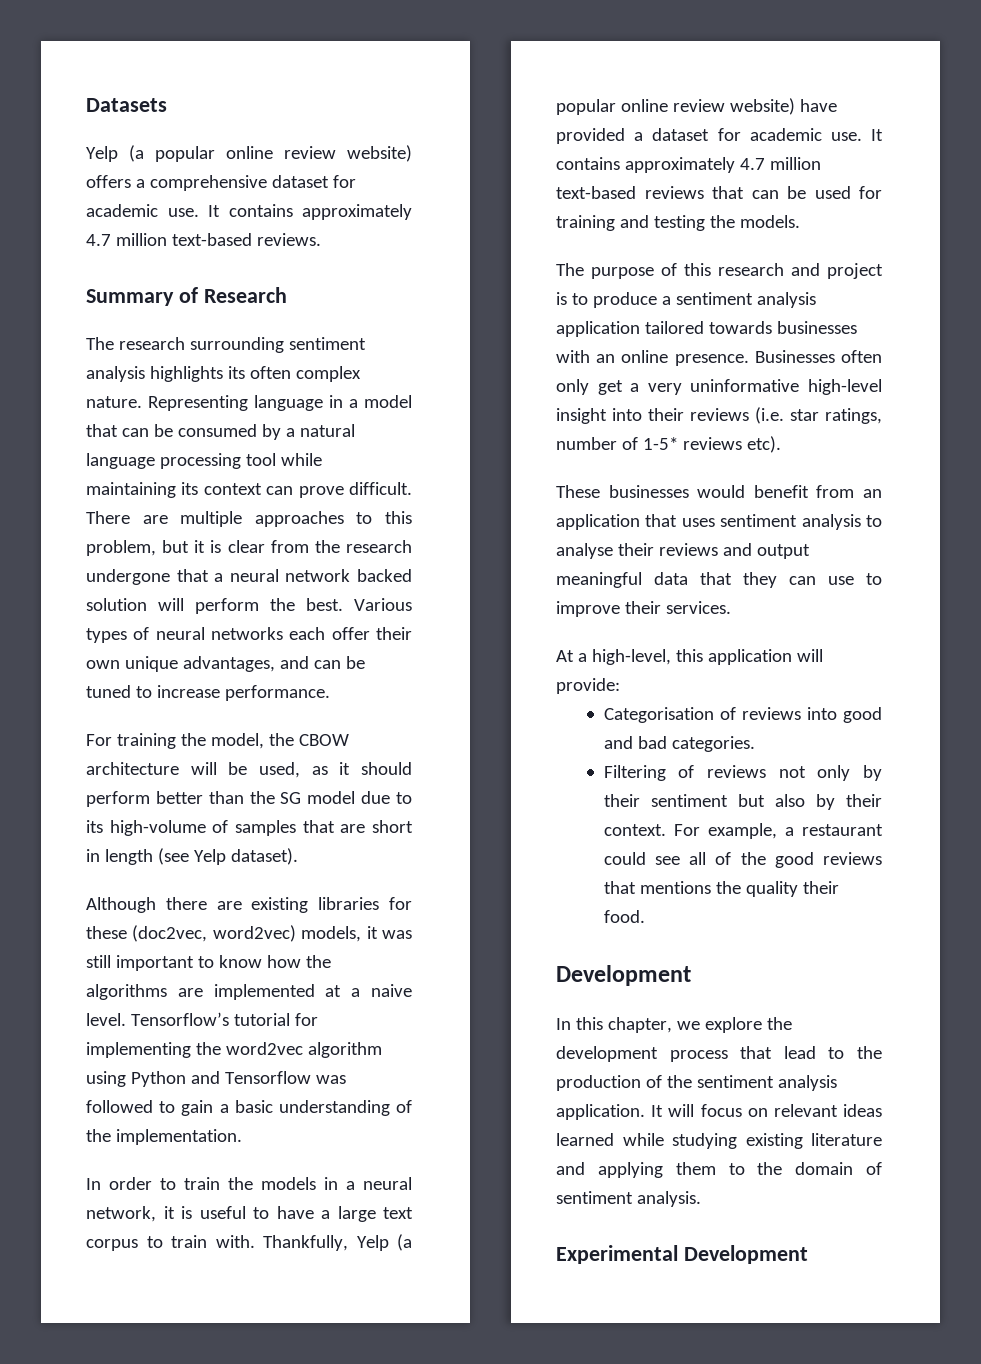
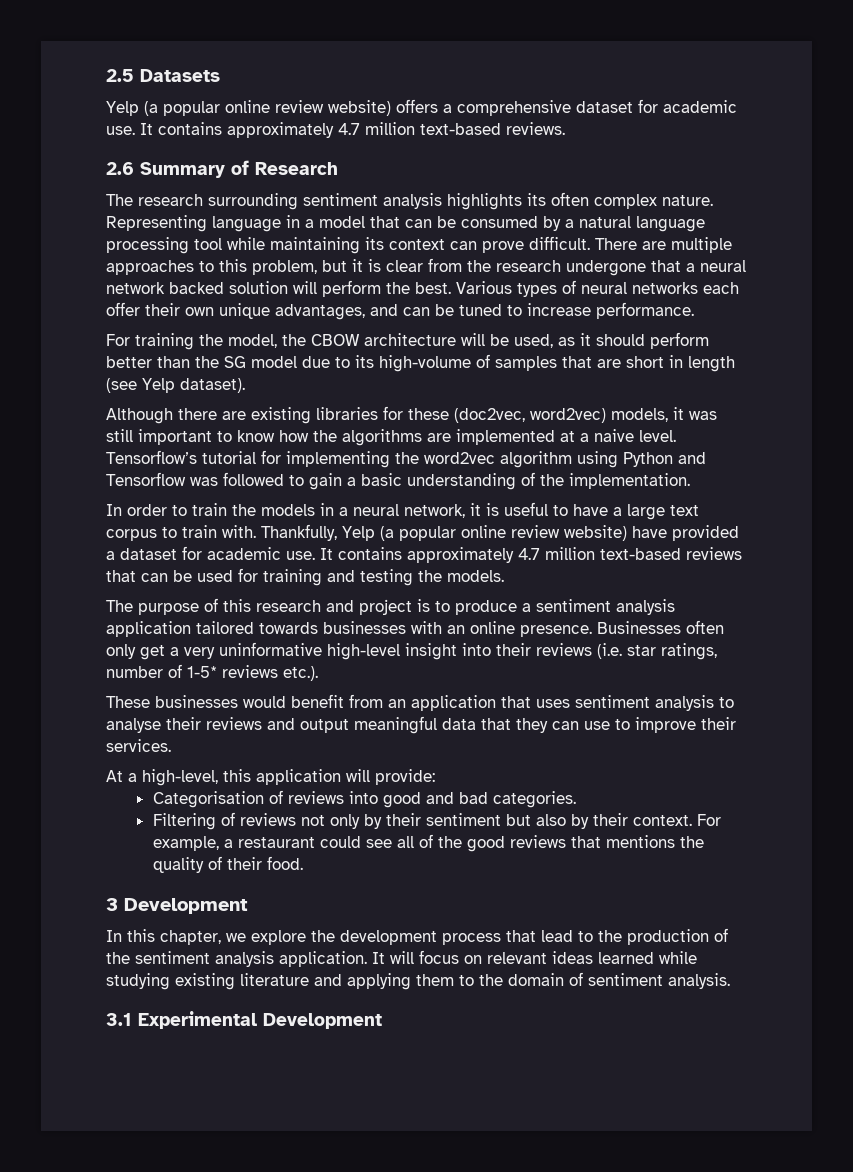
- Datasets
+ 2.5 Datasets
- Summary of Research
+ 2.6 Summary of Research
- Businesses often only get a very uninformative high-level insight into their reviews (i.e. star ratings, number of 1-5* reviews etc).
+ Businesses often only get a very uninformative high-level insight into their reviews (i.e. star ratings, number of 1-5* reviews etc.).
- For example, a restaurant could see all of the good reviews that mentions the quality their food.
- Development
+ For example, a restaurant could see all of the good reviews that mentions the quality of their food.
+ 3 Development
- Experimental Development
+ 3.1 Experimental Development

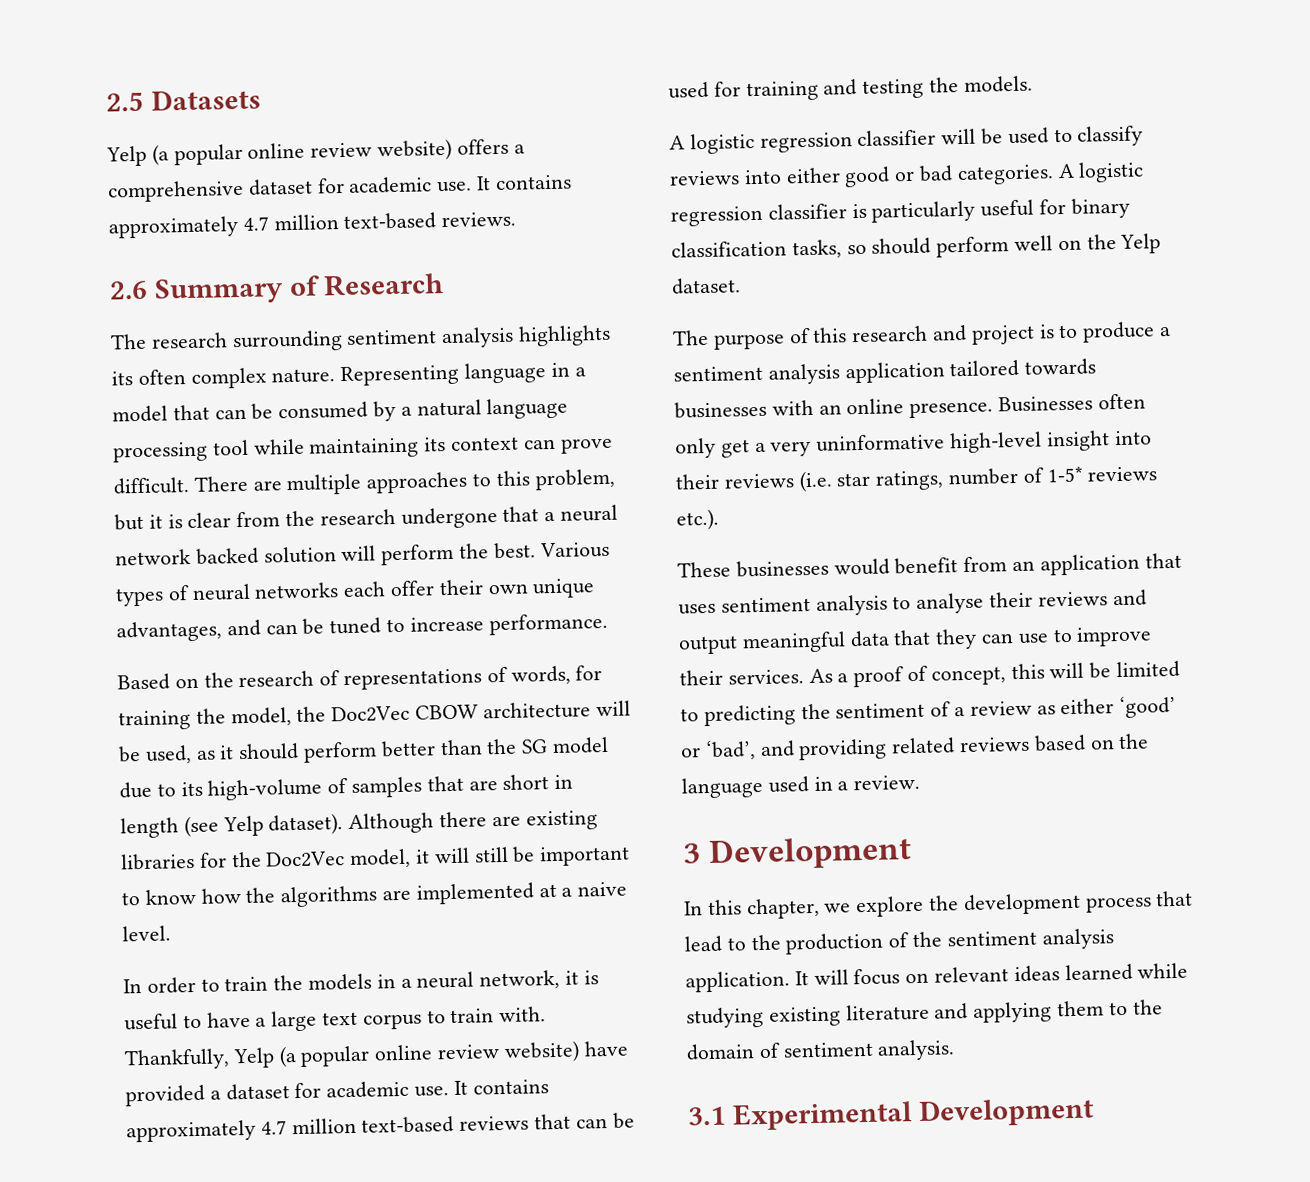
- For training the model, the CBOW architecture will be used, as it should perform better than the SG model due to its high-volume of samples that are short in length (see Yelp dataset).
- Although there are existing libraries for these (doc2vec, word2vec) models, it was still important to know how the algorithms are implemented at a naive level. Tensorflow’s tutorial for implementing the word2vec algorithm using Python and Tensorflow was followed to gain a basic understanding of the implementation.
+ Based on the research of representations of words, for training the model, the Doc2Vec CBOW architecture will be used, as it should perform better than the SG model due to its high-volume of samples that are short in length (see Yelp dataset). Although there are existing libraries for the Doc2Vec model, it will still be important to know how the algorithms are implemented at a naive level.
+ A logistic regression classifier will be used to classify reviews into either good or bad categories. A logistic regression classifier is particularly useful for binary classification tasks, so should perform well on the Yelp dataset.
- These businesses would benefit from an application that uses sentiment analysis to analyse their reviews and output meaningful data that they can use to improve their services.
- At a high-level, this application will provide:
- Categorisation of reviews into good and bad categories.
- Filtering of reviews not only by their sentiment but also by their context. For example, a restaurant could see all of the good reviews that mentions the quality of their food.
+ These businesses would benefit from an application that uses sentiment analysis to analyse their reviews and output meaningful data that they can use to improve their services. As a proof of concept, this will be limited to predicting the sentiment of a review as either ‘good’ or ‘bad’, and providing related reviews based on the language used in a review.

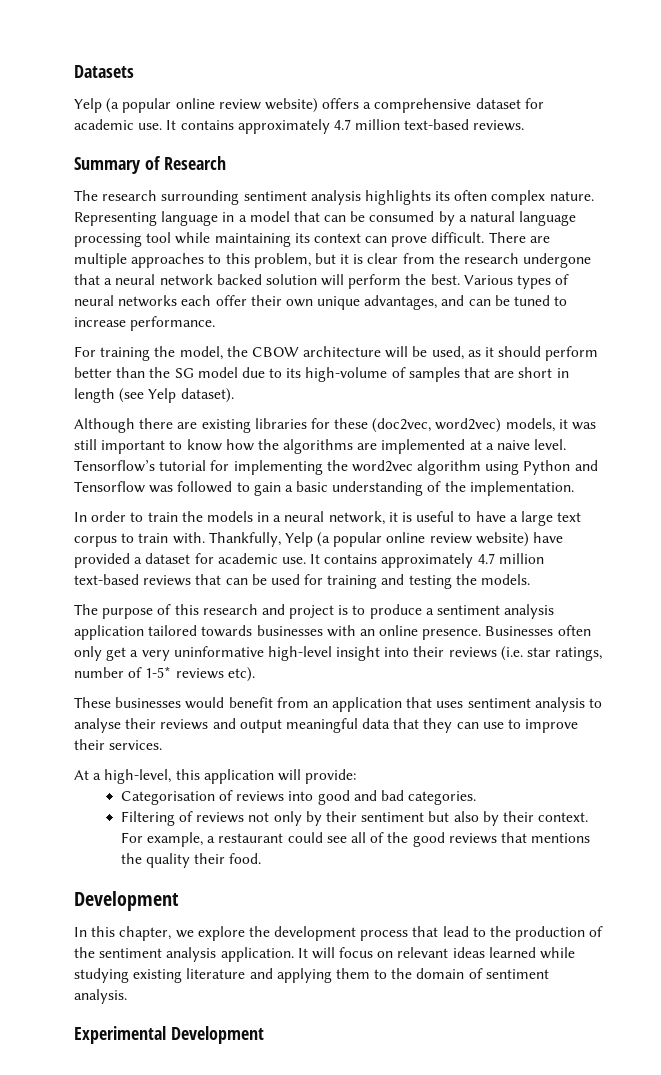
- 2.5 Datasets
+ Datasets
- 2.6 Summary of Research
+ Summary of Research
- Based on the research of representations of words, for training the model, the Doc2Vec CBOW architecture will be used, as it should perform better than the SG model due to its high-volume of samples that are short in length (see Yelp dataset). Although there are existing libraries for the Doc2Vec model, it will still be important to know how the algorithms are implemented at a naive level.
+ For training the model, the CBOW architecture will be used, as it should perform better than the SG model due to its high-volume of samples that are short in length (see Yelp dataset).
+ Although there are existing libraries for these (doc2vec, word2vec) models, it was still important to know how the algorithms are implemented at a naive level. Tensorflow’s tutorial for implementing the word2vec algorithm using Python and Tensorflow was followed to gain a basic understanding of the implementation.
- A logistic regression classifier will be used to classify reviews into either good or bad categories. A logistic regression classifier is particularly useful for binary classification tasks, so should perform well on the Yelp dataset.
- Businesses often only get a very uninformative high-level insight into their reviews (i.e. star ratings, number of 1-5* reviews etc.).
+ Businesses often only get a very uninformative high-level insight into their reviews (i.e. star ratings, number of 1-5* reviews etc).
- These businesses would benefit from an application that uses sentiment analysis to analyse their reviews and output meaningful data that they can use to improve their services. As a proof of concept, this will be limited to predicting the sentiment of a review as either ‘good’ or ‘bad’, and providing related reviews based on the language used in a review.
- 3 Development
+ These businesses would benefit from an application that uses sentiment analysis to analyse their reviews and output meaningful data that they can use to improve their services.
+ At a high-level, this application will provide:
+ Categorisation of reviews into good and bad categories.
+ Filtering of reviews not only by their sentiment but also by their context. For example, a restaurant could see all of the good reviews that mentions the quality their food.
+ Development
- 3.1 Experimental Development
+ Experimental Development

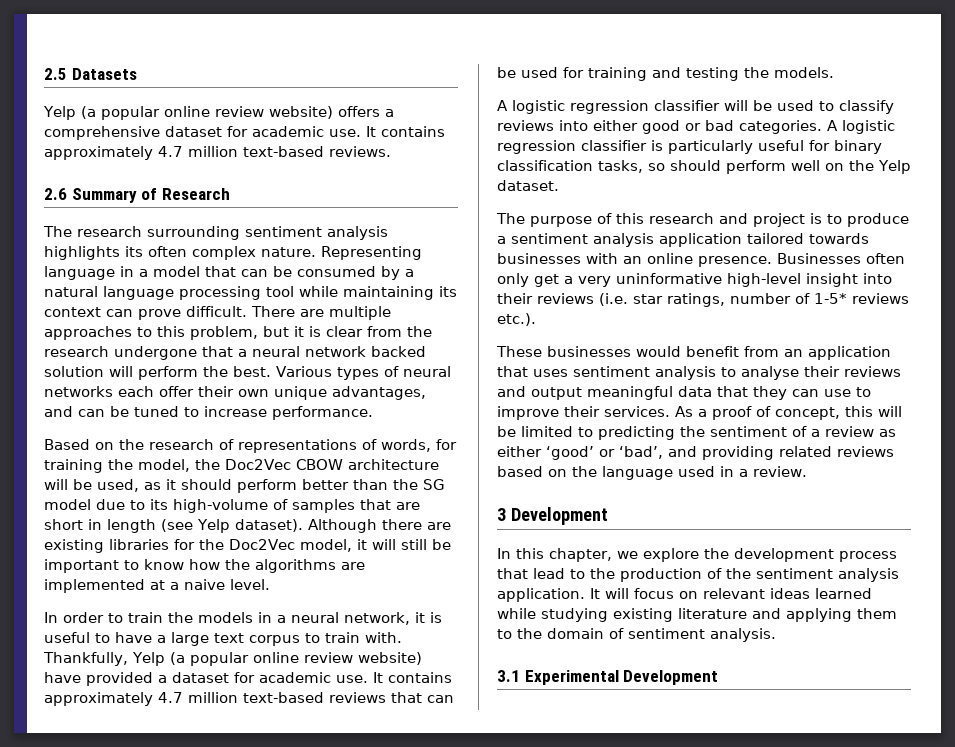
- Datasets
+ 2.5 Datasets
- Summary of Research
+ 2.6 Summary of Research
- For training the model, the CBOW architecture will be used, as it should perform better than the SG model due to its high-volume of samples that are short in length (see Yelp dataset).
- Although there are existing libraries for these (doc2vec, word2vec) models, it was still important to know how the algorithms are implemented at a naive level. Tensorflow’s tutorial for implementing the word2vec algorithm using Python and Tensorflow was followed to gain a basic understanding of the implementation.
+ Based on the research of representations of words, for training the model, the Doc2Vec CBOW architecture will be used, as it should perform better than the SG model due to its high-volume of samples that are short in length (see Yelp dataset). Although there are existing libraries for the Doc2Vec model, it will still be important to know how the algorithms are implemented at a naive level.
+ A logistic regression classifier will be used to classify reviews into either good or bad categories. A logistic regression classifier is particularly useful for binary classification tasks, so should perform well on the Yelp dataset.
- Businesses often only get a very uninformative high-level insight into their reviews (i.e. star ratings, number of 1-5* reviews etc).
+ Businesses often only get a very uninformative high-level insight into their reviews (i.e. star ratings, number of 1-5* reviews etc.).
- These businesses would benefit from an application that uses sentiment analysis to analyse their reviews and output meaningful data that they can use to improve their services.
- At a high-level, this application will provide:
- Categorisation of reviews into good and bad categories.
- Filtering of reviews not only by their sentiment but also by their context. For example, a restaurant could see all of the good reviews that mentions the quality their food.
- Development
+ These businesses would benefit from an application that uses sentiment analysis to analyse their reviews and output meaningful data that they can use to improve their services. As a proof of concept, this will be limited to predicting the sentiment of a review as either ‘good’ or ‘bad’, and providing related reviews based on the language used in a review.
+ 3 Development
- Experimental Development
+ 3.1 Experimental Development

